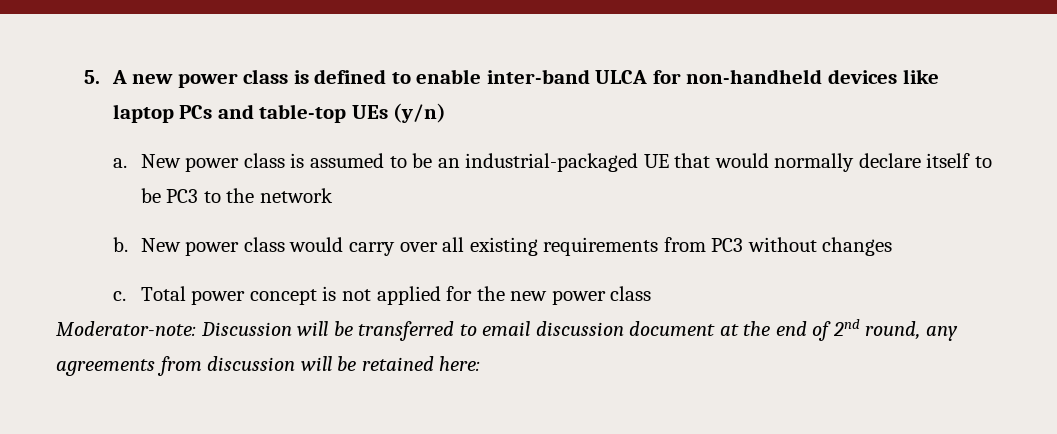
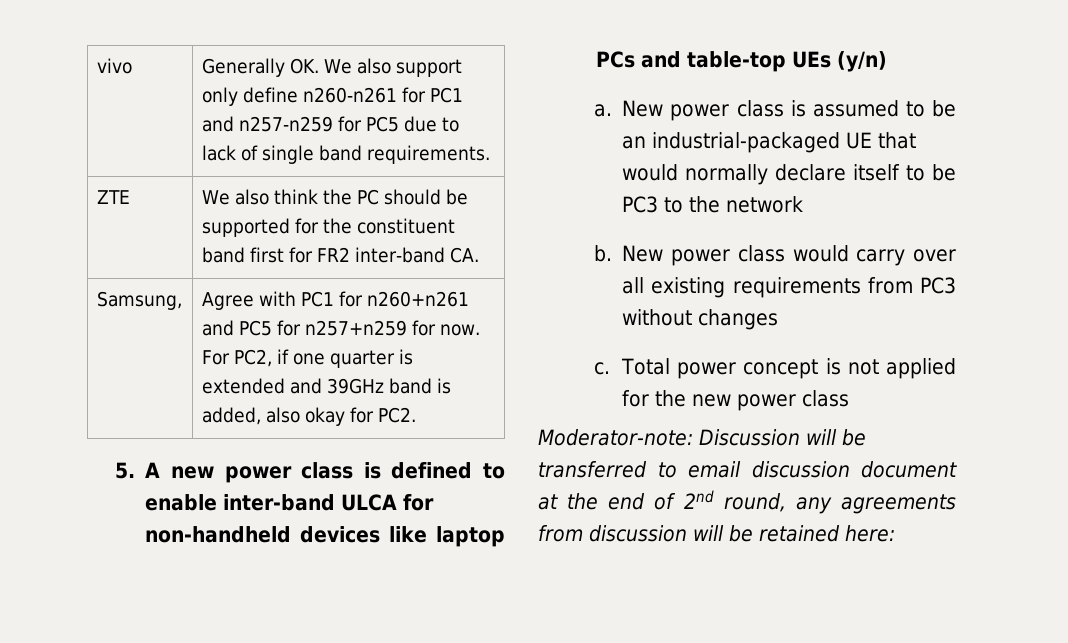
+ vivo | Generally OK. We also support only define n260-n261 for PC1 and n257-n259 for PC5 due to lack of single band requirements.
+ ZTE | We also think the PC should be supported for the constituent band first for FR2 inter-band CA.
+ Samsung, | Agree with PC1 for n260+n261 and PC5 for n257+n259 for now. For PC2, if one quarter is extended and 39GHz band is added, also okay for PC2.

